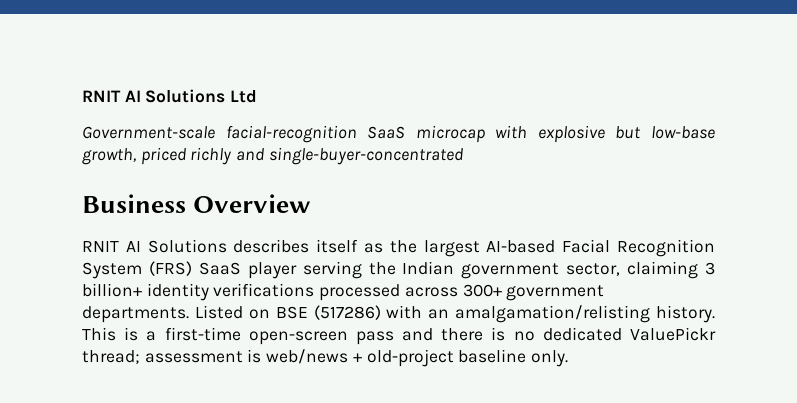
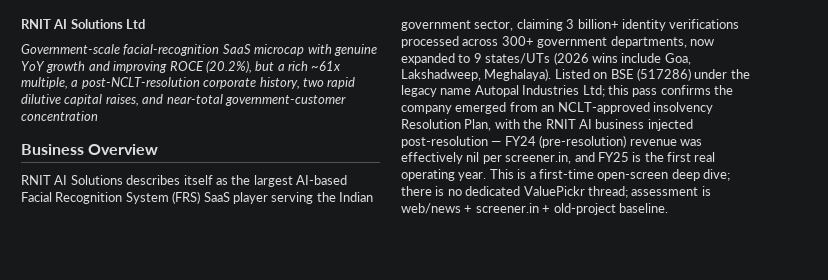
- Government-scale facial-recognition SaaS microcap with explosive but low-base growth, priced richly and single-buyer-concentrated
+ Government-scale facial-recognition SaaS microcap with genuine YoY growth and improving ROCE (20.2%), but a rich ~61x multiple, a post-NCLT-resolution corporate history, two rapid dilutive capital raises, and near-total government-customer concentration
- RNIT AI Solutions describes itself as the largest AI-based Facial Recognition System (FRS) SaaS player serving the Indian government sector, claiming 3 billion+ identity verifications processed across 300+ government departments. Listed on BSE (517286) with an amalgamation/relisting history.
+ RNIT AI Solutions describes itself as the largest AI-based Facial Recognition System (FRS) SaaS player serving the Indian government sector, claiming 3 billion+ identity verifications processed across 300+ government departments, now expanded to 9 states/UTs (2026 wins include Goa, Lakshadweep, Meghalaya). Listed on BSE (517286) under the legacy name Autopal Industries Ltd; this pass confirms the company emerged from an NCLT-approved insolvency Resolution Plan, with the RNIT AI business injected post-resolution — FY24 (pre-resolution) revenue was effectively nil per screener.in, and FY25 is the first real operating year.
- This is a first-time open-screen pass and there is no dedicated ValuePickr thread; assessment is web/news + old-project baseline only.
+ This is a first-time open-screen deep dive; there is no dedicated ValuePickr thread; assessment is web/news + screener.in + old-project baseline.

